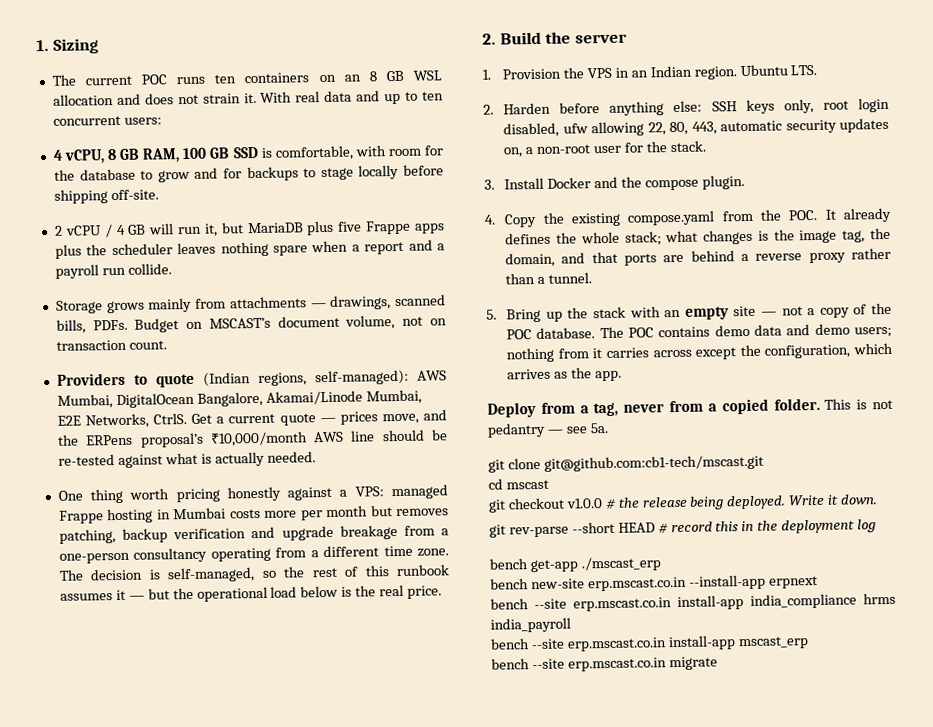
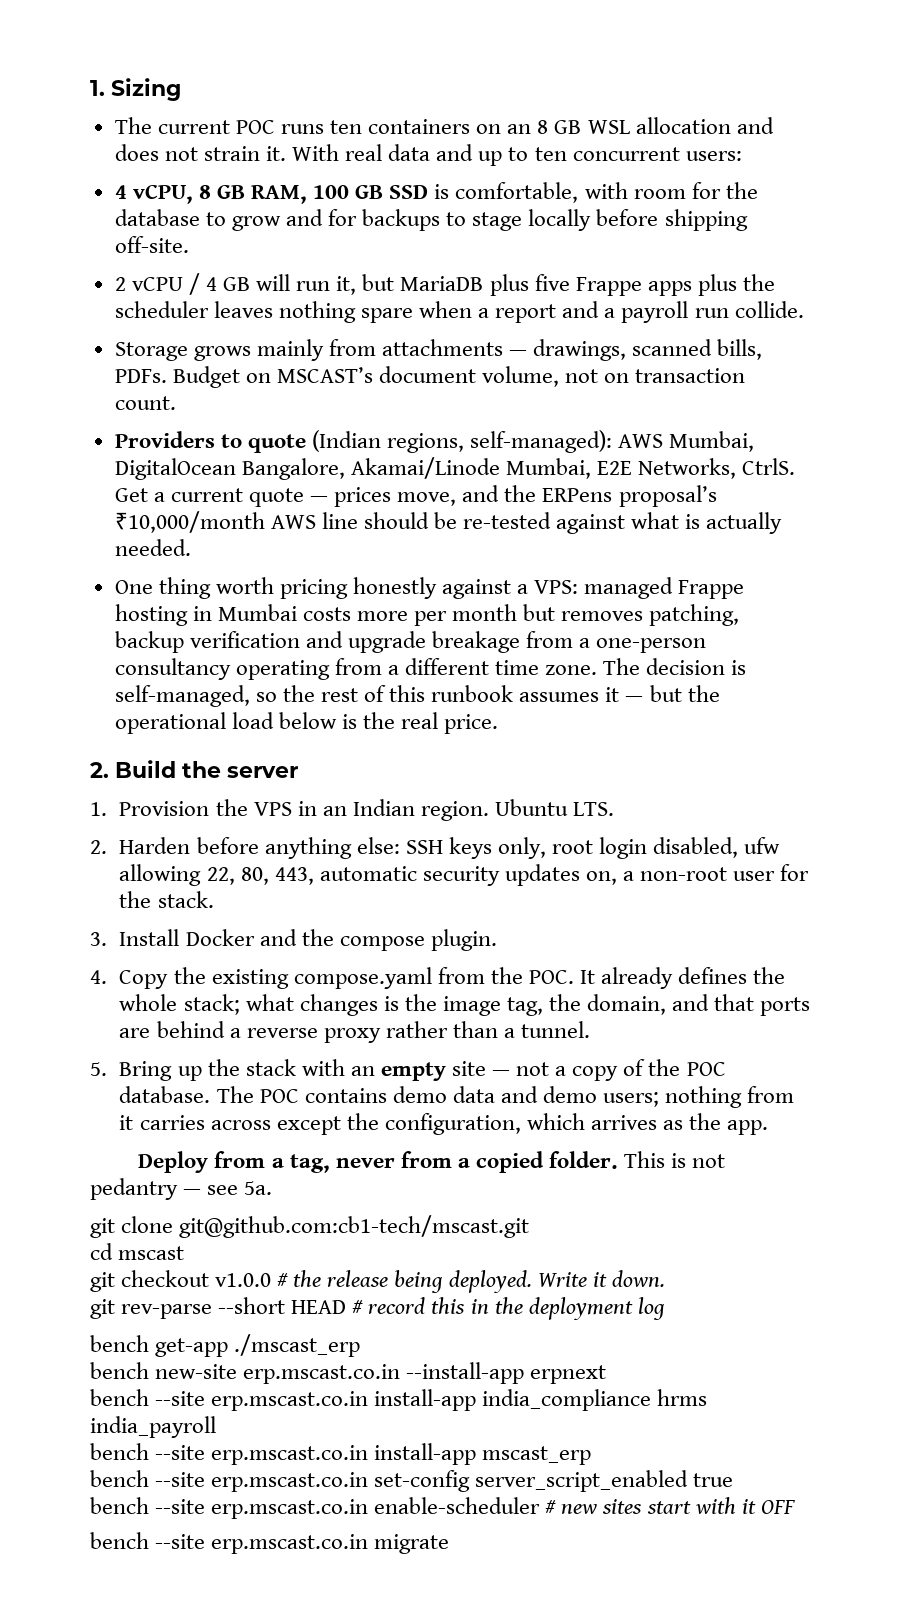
+ bench --site erp.mscast.co.in set-config server_script_enabled true
+ bench --site erp.mscast.co.in enable-scheduler # new sites start with it OFF

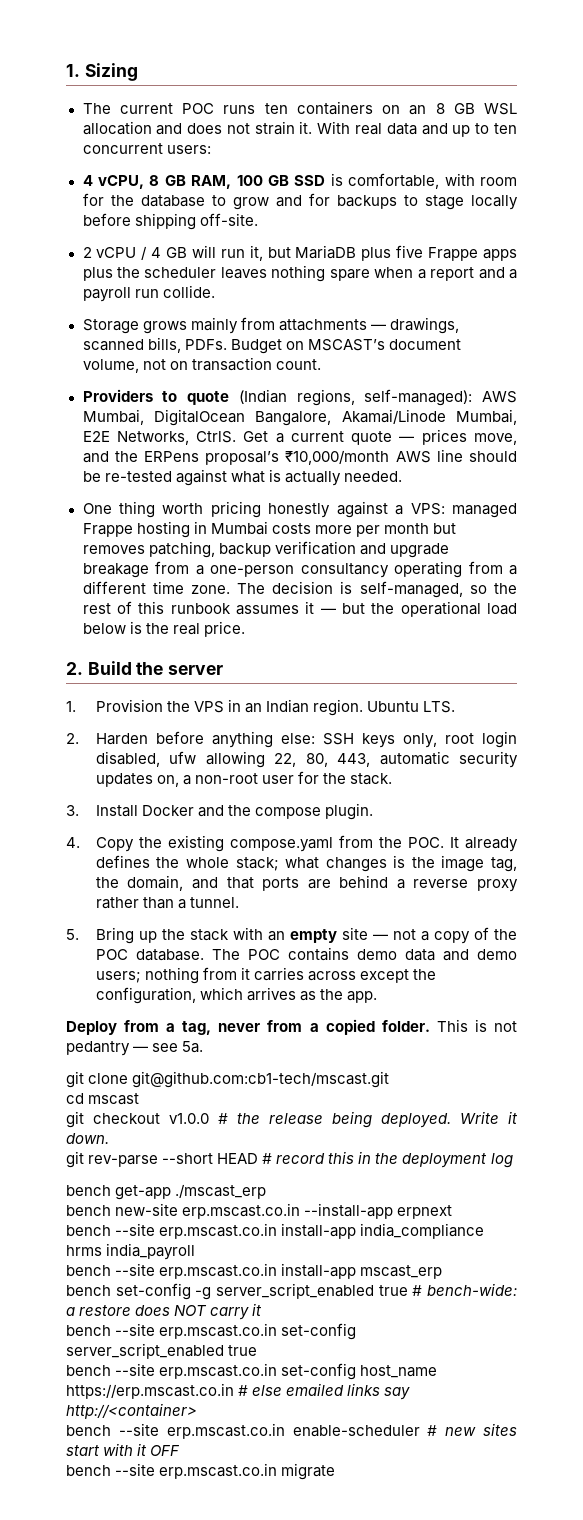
+ bench set-config -g server_script_enabled true # bench-wide: a restore does NOT carry it
+ bench --site erp.mscast.co.in set-config host_name https://erp.mscast.co.in # else emailed links say http://<container>

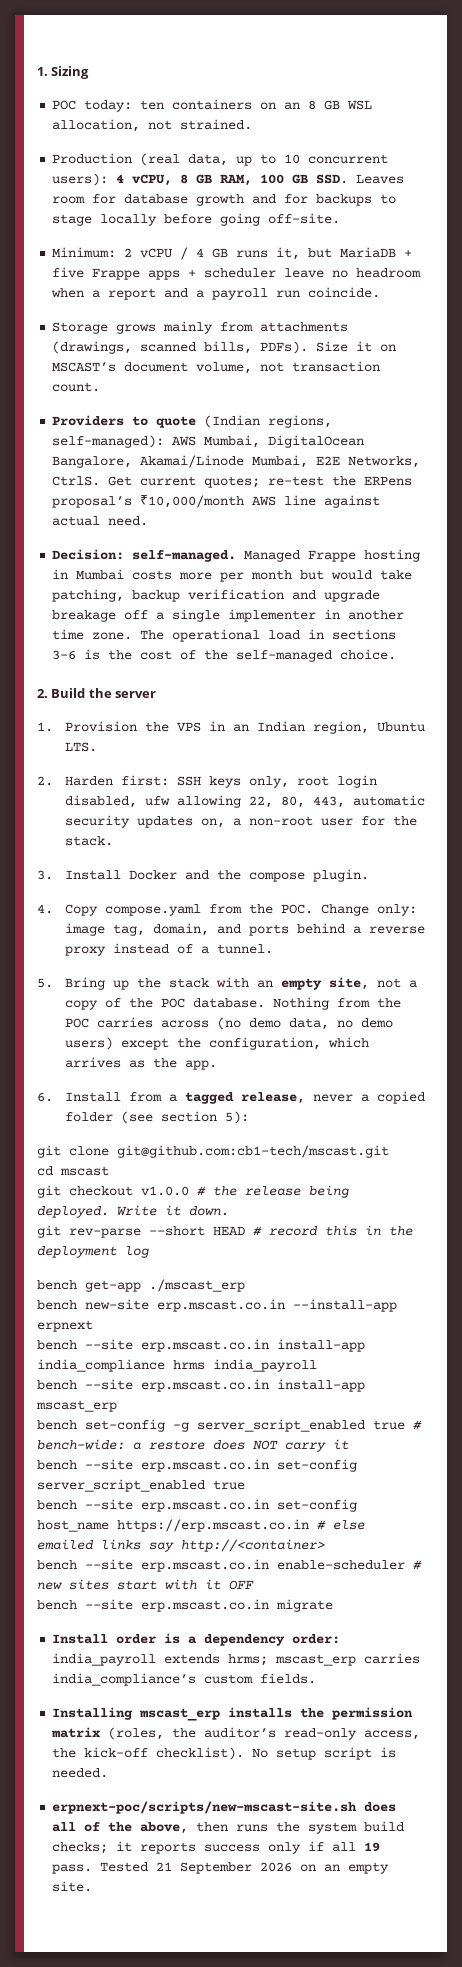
- The current POC runs ten containers on an 8 GB WSL allocation and does not strain it. With real data and up to ten concurrent users:
- 4 vCPU, 8 GB RAM, 100 GB SSD is comfortable, with room for the database to grow and for backups to stage locally before shipping off-site.
+ POC today: ten containers on an 8 GB WSL allocation, not strained.
+ Production (real data, up to 10 concurrent users): 4 vCPU, 8 GB RAM, 100 GB SSD. Leaves room for database growth and for backups to stage locally before going off-site.
- 2 vCPU / 4 GB will run it, but MariaDB plus five Frappe apps plus the scheduler leaves nothing spare when a report and a payroll run collide.
+ Minimum: 2 vCPU / 4 GB runs it, but MariaDB + five Frappe apps + scheduler leave no headroom when a report and a payroll run coincide.
- Storage grows mainly from attachments — drawings, scanned bills, PDFs. Budget on MSCAST’s document volume, not on transaction count.
+ Storage grows mainly from attachments (drawings, scanned bills, PDFs). Size it on MSCAST’s document volume, not transaction count.
- Get a current quote — prices move, and the ERPens proposal’s ₹10,000/month AWS line should be re-tested against what is actually needed.
- One thing worth pricing honestly against a VPS: managed Frappe hosting in Mumbai costs more per month but removes patching, backup verification and upgrade breakage from a one-person consultancy operating from a different time zone. The decision is self-managed, so the rest of this runbook assumes it — but the operational load below is the real price.
+ Get current quotes; re-test the ERPens proposal’s ₹10,000/month AWS line against actual need.
+ Decision: self-managed. Managed Frappe hosting in Mumbai costs more per month but would take patching, backup verification and upgrade breakage off a single implementer in another time zone. The operational load in sections 3–6 is the cost of the self-managed choice.
- 1. Provision the VPS in an Indian region. Ubuntu LTS.
+ 1. Provision the VPS in an Indian region, Ubuntu LTS.
- 2. Harden before anything else: SSH keys only, root login disabled, ufw allowing 22, 80, 443, automatic security updates on, a non-root user for the stack.
+ 2. Harden first: SSH keys only, root login disabled, ufw allowing 22, 80, 443, automatic security updates on, a non-root user for the stack.
- 4. Copy the existing compose.yaml from the POC. It already defines the whole stack; what changes is the image tag, the domain, and that ports are behind a reverse proxy rather than a tunnel.
+ 4. Copy compose.yaml from the POC. Change only: image tag, domain, and ports behind a reverse proxy instead of a tunnel.
- 5. Bring up the stack with an empty site — not a copy of the POC database.
+ 5. Bring up the stack with an empty site, not a copy of the POC database.
- The POC contains demo data and demo users; nothing from it carries across except the configuration, which arrives as the app.
+ Nothing from the POC carries across (no demo data, no demo users) except the configuration, which arrives as the app.
- Deploy from a tag, never from a copied folder. This is not pedantry — see 5a.
+ 6. Install from a tagged release, never a copied folder (see section 5):
+ Install order is a dependency order: india_payroll extends hrms; mscast_erp carries india_compliance’s custom fields.
+ Installing mscast_erp installs the permission matrix (roles, the auditor’s read-only access, the kick-off checklist). No setup script is needed.
+ erpnext-poc/scripts/new-mscast-site.sh does all of the above, then runs the system build checks; it reports success only if all 19 pass. Tested 21 September 2026 on an empty site.

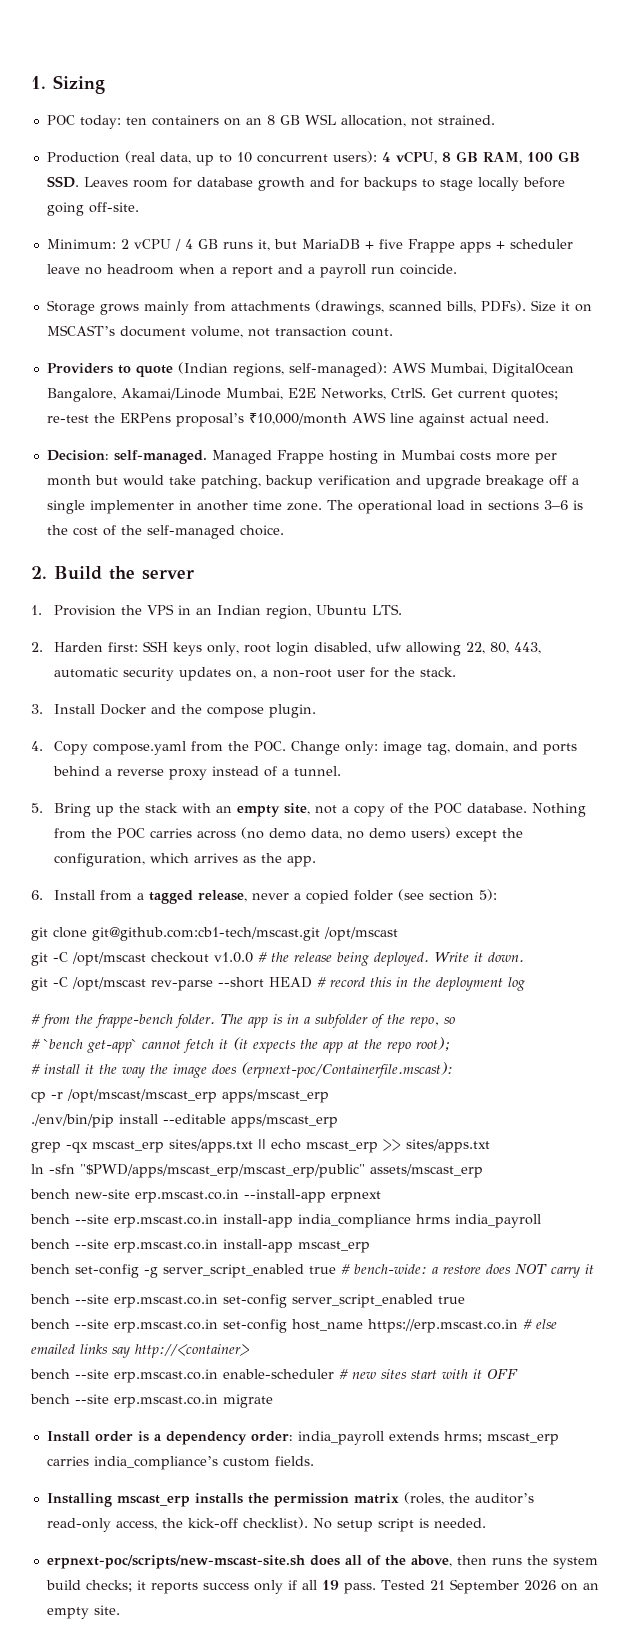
- git clone git@github.com:cb1-tech/mscast.git
- cd mscast
- git checkout v1.0.0 # the release being deployed.
+ git clone git@github.com:cb1-tech/mscast.git /opt/mscast
+ git -C /opt/mscast checkout v1.0.0 # the release being deployed.
- git rev-parse --short HEAD # record this in the deployment log
+ git -C /opt/mscast rev-parse --short HEAD # record this in the deployment log
- bench get-app ./mscast_erp
+ # from the frappe-bench folder. The app is in a subfolder of the repo, so
+ # `bench get-app` cannot fetch it (it expects the app at the repo root);
+ # install it the way the image does (erpnext-poc/Containerfile.mscast):
+ cp -r /opt/mscast/mscast_erp apps/mscast_erp
+ ./env/bin/pip install --editable apps/mscast_erp
+ grep -qx mscast_erp sites/apps.txt || echo mscast_erp >> sites/apps.txt
+ ln -sfn "$PWD/apps/mscast_erp/mscast_erp/public" assets/mscast_erp

